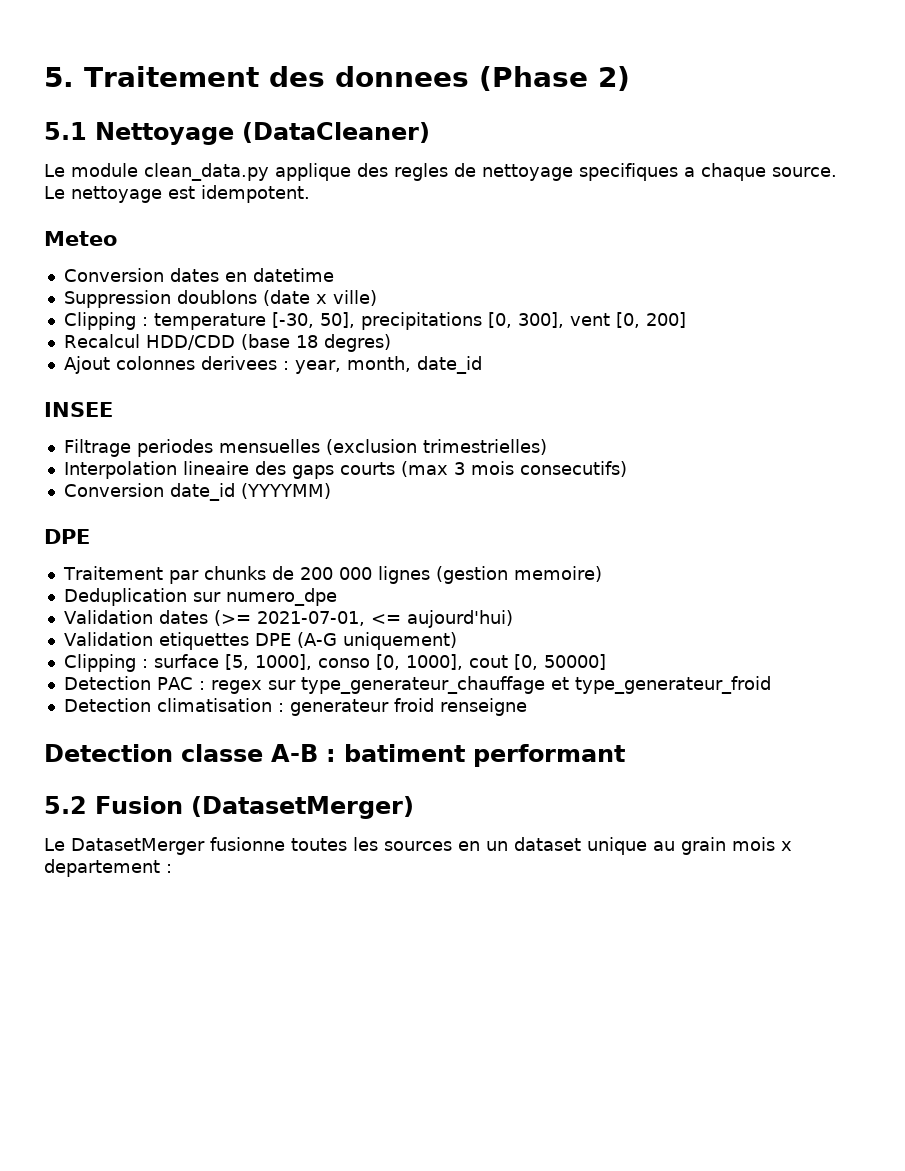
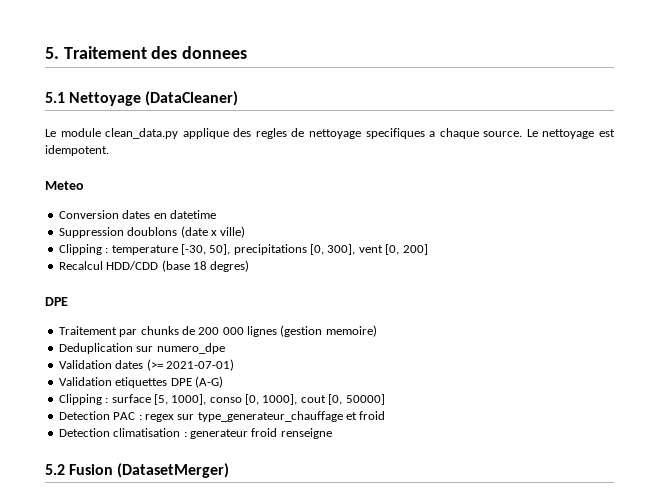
- 5. Traitement des donnees (Phase 2)
+ 5. Traitement des donnees
- Ajout colonnes derivees : year, month, date_id
- INSEE
- Filtrage periodes mensuelles (exclusion trimestrielles)
- Interpolation lineaire des gaps courts (max 3 mois consecutifs)
- Conversion date_id (YYYYMM)
- Validation dates (>= 2021-07-01, <= aujourd'hui)
+ Validation dates (>= 2021-07-01)
- Validation etiquettes DPE (A-G uniquement)
+ Validation etiquettes DPE (A-G)
- Detection PAC : regex sur type_generateur_chauffage et type_generateur_froid
+ Detection PAC : regex sur type_generateur_chauffage et froid
- Detection classe A-B : batiment performant
  5.2 Fusion (DatasetMerger)
- Le DatasetMerger fusionne toutes les sources en un dataset unique au grain mois x departement :

